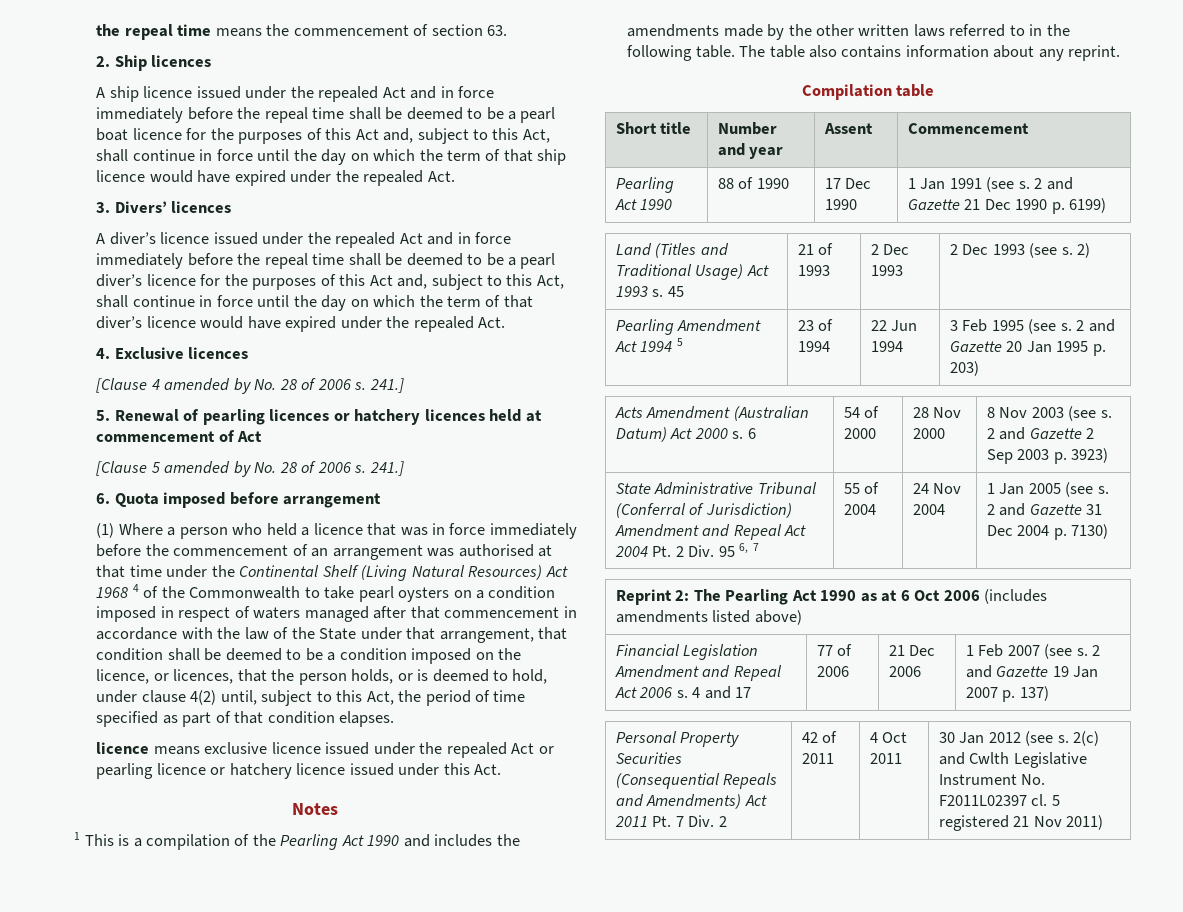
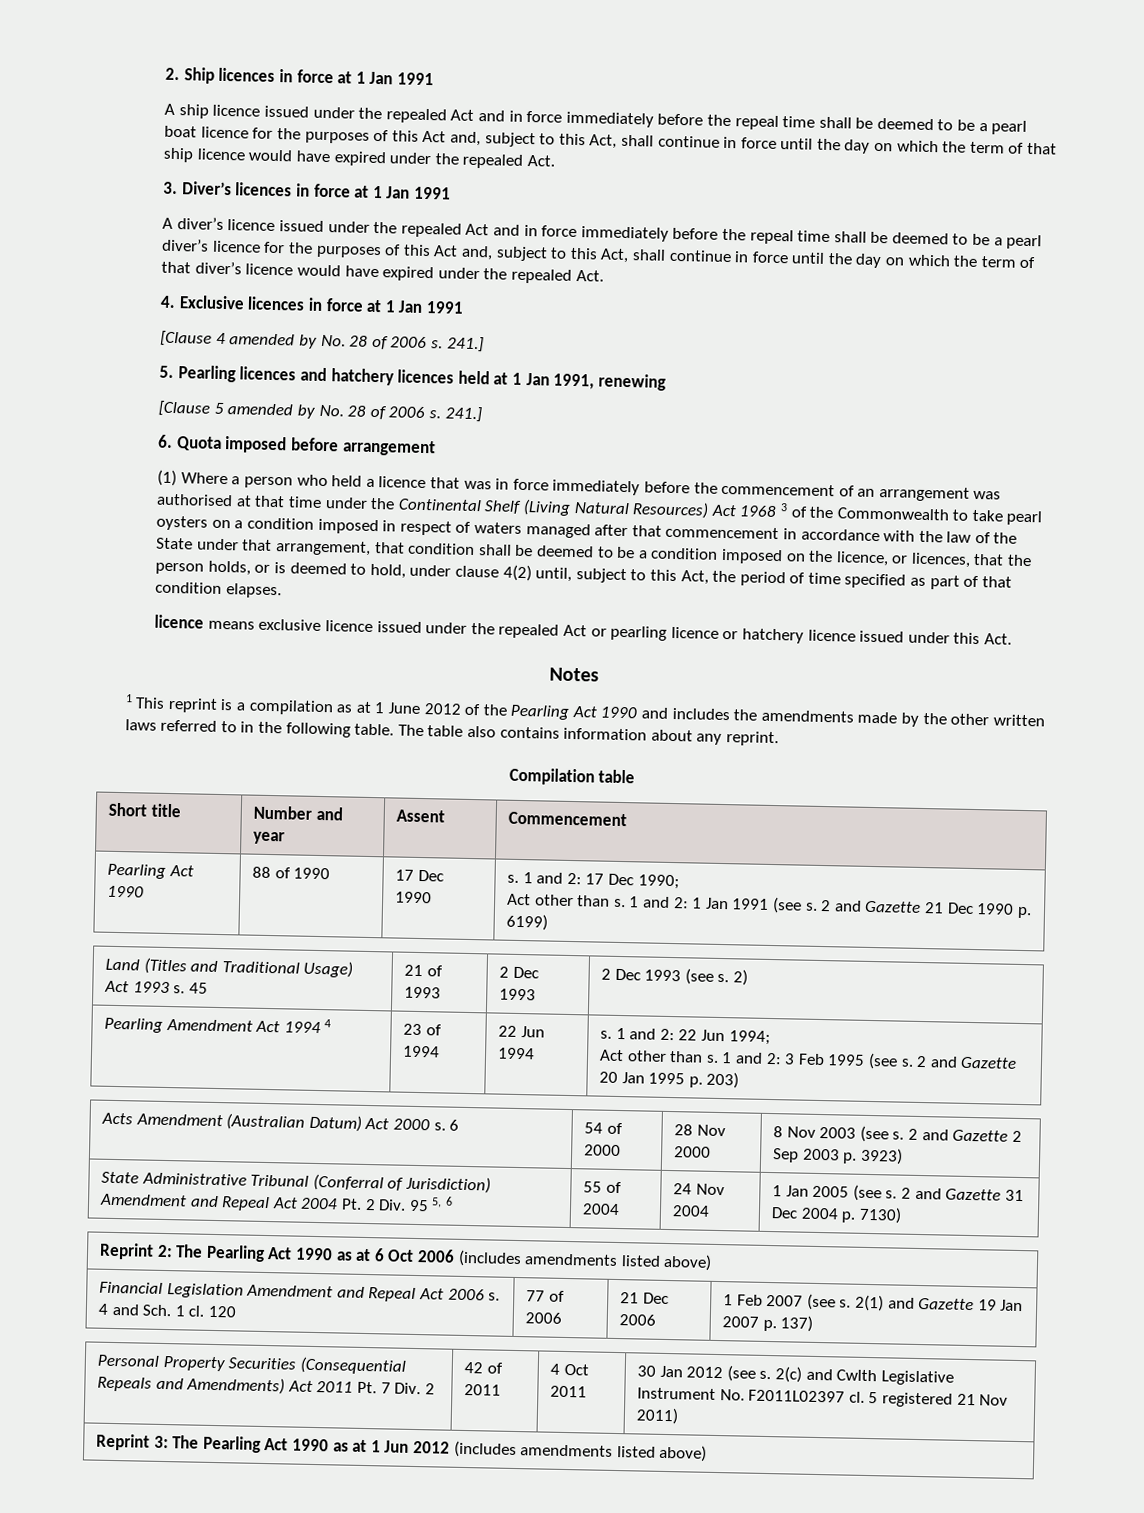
- the repeal time means the commencement of section 63.
- 2. Ship licences
+ 2. Ship licences in force at 1 Jan 1991
- 3. Divers’ licences
+ 3. Diver’s licences in force at 1 Jan 1991
- 4. Exclusive licences
+ 4. Exclusive licences in force at 1 Jan 1991
- 5. Renewal of pearling licences or hatchery licences held at commencement of Act
+ 5. Pearling licences and hatchery licences held at 1 Jan 1991, renewing
- (1) Where a person who held a licence that was in force immediately before the commencement of an arrangement was authorised at that time under the Continental Shelf (Living Natural Resources) Act 1968 4 of the Commonwealth to take pearl oysters on a condition imposed in respect of waters managed after that commencement in accordance with the law of the State under that arrangement, that condition shall be deemed to be a condition imposed on the licence, or licences, that the person holds, or is deemed to hold, under clause 4(2) until, subject to this Act, the period of time specified as part of that condition elapses.
+ (1) Where a person who held a licence that was in force immediately before the commencement of an arrangement was authorised at that time under the Continental Shelf (Living Natural Resources) Act 1968 3 of the Commonwealth to take pearl oysters on a condition imposed in respect of waters managed after that commencement in accordance with the law of the State under that arrangement, that condition shall be deemed to be a condition imposed on the licence, or licences, that the person holds, or is deemed to hold, under clause 4(2) until, subject to this Act, the period of time specified as part of that condition elapses.
- 1 This is a compilation of the Pearling Act 1990 and includes the amendments made by the other written laws referred to in the following table.
+ 1 This reprint is a compilation as at 1 June 2012 of the Pearling Act 1990 and includes the amendments made by the other written laws referred to in the following table.
- Pearling Act 1990 | 88 of 1990 | 17 Dec 1990 | 1 Jan 1991 (see s. 2 and Gazette 21 Dec 1990 p. 6199)
+ Pearling Act 1990 | 88 of 1990 | 17 Dec 1990 | s. 1 and 2: 17 Dec 1990;
+ Act other than s. 1 and 2: 1 Jan 1991 (see s. 2 and Gazette 21 Dec 1990 p. 6199)
- Pearling Amendment Act 1994 5 | 23 of 1994 | 22 Jun 1994 | 3 Feb 1995 (see s. 2 and Gazette 20 Jan 1995 p. 203)
+ Pearling Amendment Act 1994 4 | 23 of 1994 | 22 Jun 1994 | s. 1 and 2: 22 Jun 1994;
+ Act other than s. 1 and 2: 3 Feb 1995 (see s. 2 and Gazette 20 Jan 1995 p. 203)
- State Administrative Tribunal (Conferral of Jurisdiction) Amendment and Repeal Act 2004 Pt. 2 Div. 95 6, 7 | 55 of 2004 | 24 Nov 2004 | 1 Jan 2005 (see s. 2 and Gazette 31 Dec 2004 p. 7130)
+ State Administrative Tribunal (Conferral of Jurisdiction) Amendment and Repeal Act 2004 Pt. 2 Div. 95 5, 6 | 55 of 2004 | 24 Nov 2004 | 1 Jan 2005 (see s. 2 and Gazette 31 Dec 2004 p. 7130)
- Financial Legislation Amendment and Repeal Act 2006 s. 4 and 17 | 77 of 2006 | 21 Dec 2006 | 1 Feb 2007 (see s. 2 and Gazette 19 Jan 2007 p. 137)
+ Financial Legislation Amendment and Repeal Act 2006 s. 4 and Sch. 1 cl. 120 | 77 of 2006 | 21 Dec 2006 | 1 Feb 2007 (see s. 2(1) and Gazette 19 Jan 2007 p. 137)
+ Reprint 3: The Pearling Act 1990 as at 1 Jun 2012 (includes amendments listed above)

